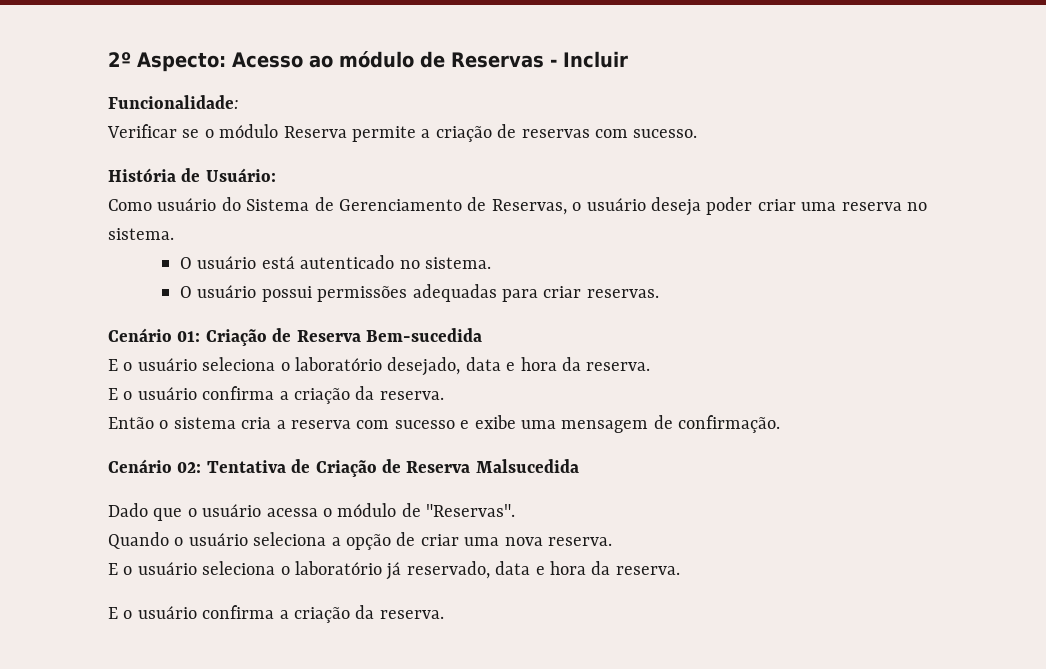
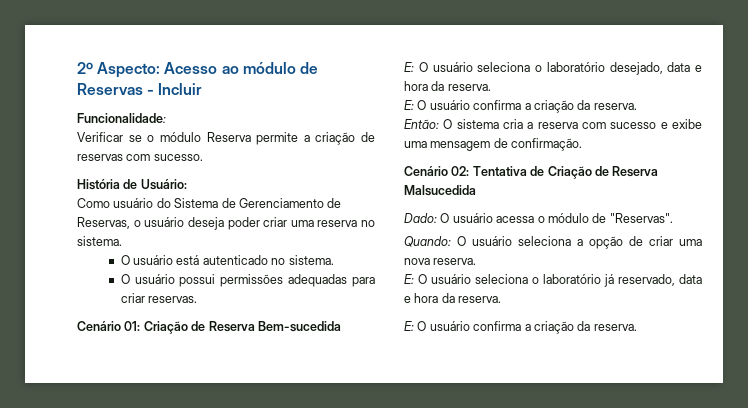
- E o usuário seleciona o laboratório desejado, data e hora da reserva.
- E o usuário confirma a criação da reserva.
+ E: O usuário seleciona o laboratório desejado, data e hora da reserva.
+ E: O usuário confirma a criação da reserva.
- Então o sistema cria a reserva com sucesso e exibe uma mensagem de confirmação.
+ Então: O sistema cria a reserva com sucesso e exibe uma mensagem de confirmação.
- Dado que o usuário acessa o módulo de "Reservas".
+ Dado: O usuário acessa o módulo de "Reservas".
- Quando o usuário seleciona a opção de criar uma nova reserva.
+ Quando: O usuário seleciona a opção de criar uma nova reserva.
- E o usuário seleciona o laboratório já reservado, data e hora da reserva.
- E o usuário confirma a criação da reserva.
+ E: O usuário seleciona o laboratório já reservado, data e hora da reserva.
+ E: O usuário confirma a criação da reserva.

